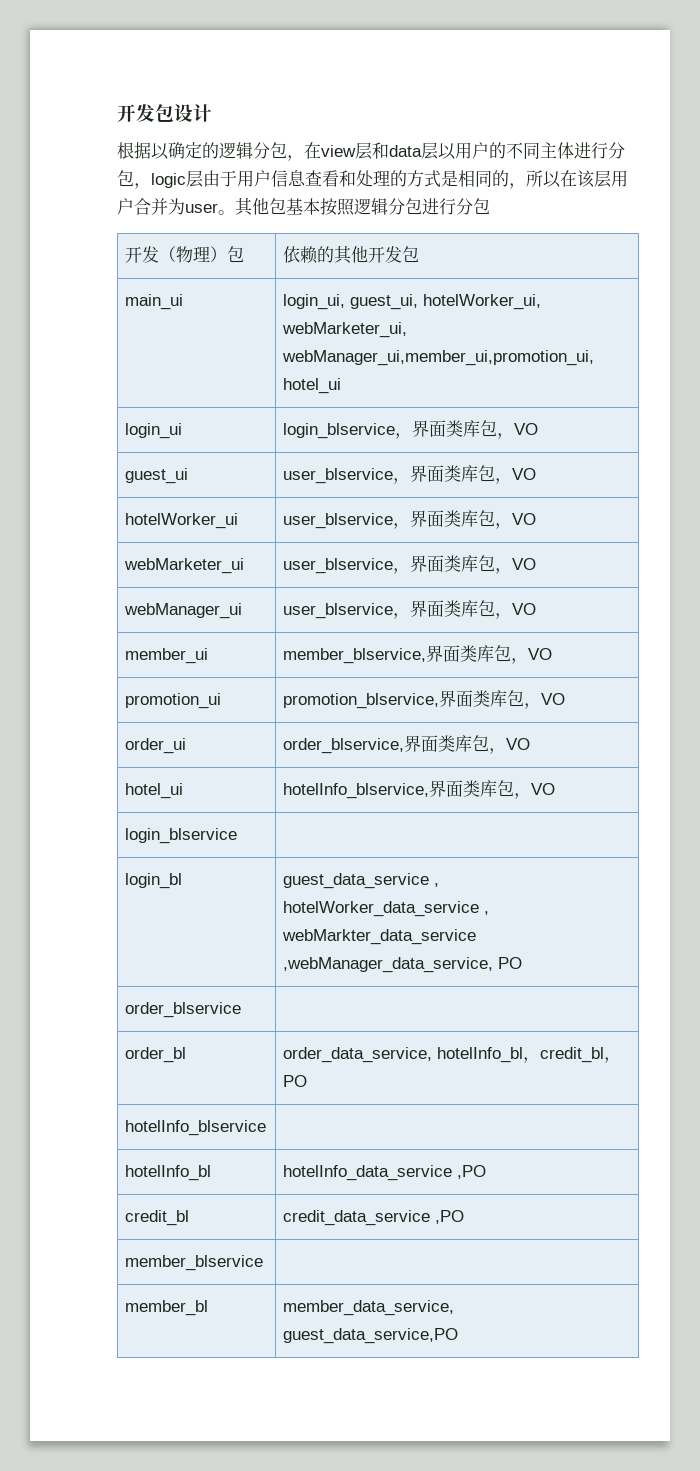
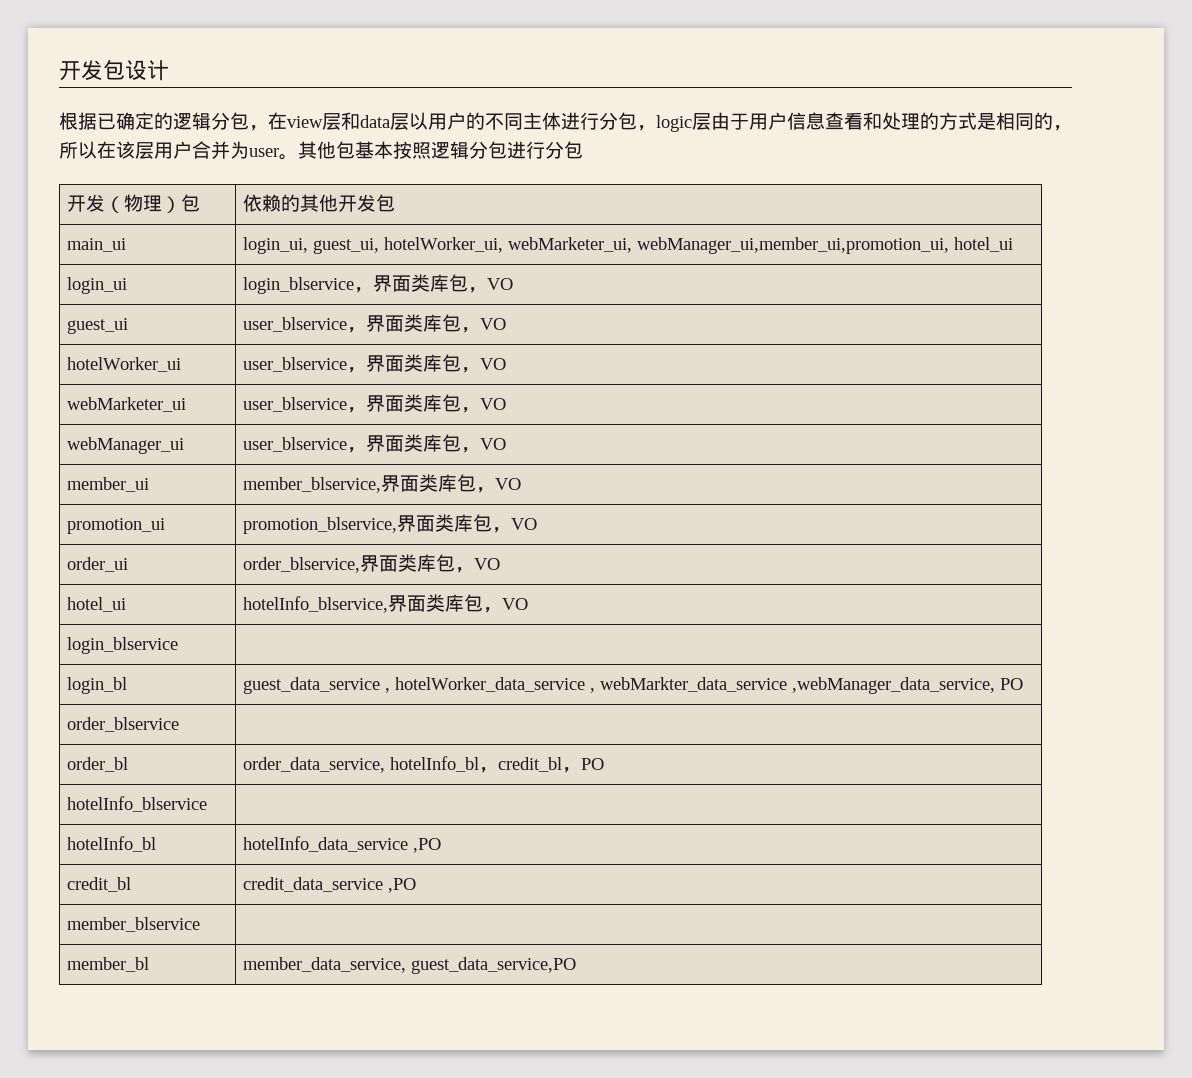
- 根据以确定的逻辑分包，在view层和data层以用户的不同主体进行分包，logic层由于用户信息查看和处理的方式是相同的，所以在该层用户合并为user。
+ 根据已确定的逻辑分包，在view层和data层以用户的不同主体进行分包，logic层由于用户信息查看和处理的方式是相同的，所以在该层用户合并为user。

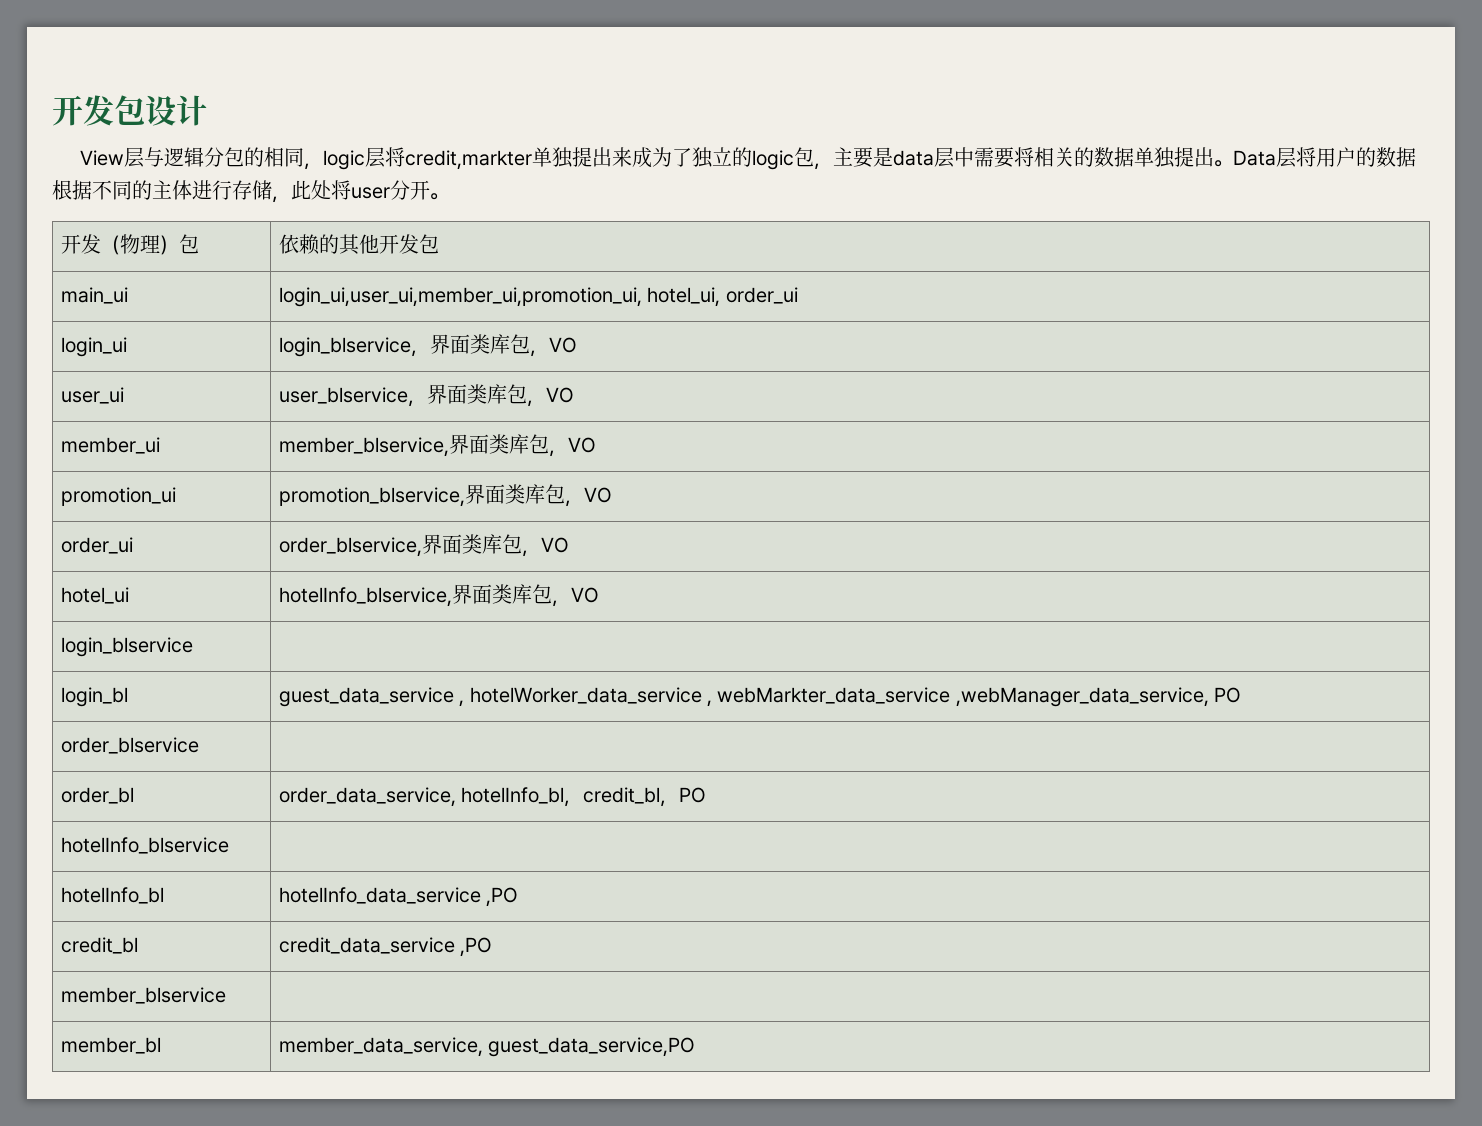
- 根据已确定的逻辑分包，在view层和data层以用户的不同主体进行分包，logic层由于用户信息查看和处理的方式是相同的，所以在该层用户合并为user。其他包基本按照逻辑分包进行分包
+ View层与逻辑分包的相同，logic层将credit,markter单独提出来成为了独立的logic包，主要是data层中需要将相关的数据单独提出。Data层将用户的数据根据不同的主体进行存储，此处将user分开。
- main_ui | login_ui, guest_ui, hotelWorker_ui, webMarketer_ui, webManager_ui,member_ui,promotion_ui, hotel_ui
+ main_ui | login_ui,user_ui,member_ui,promotion_ui, hotel_ui, order_ui
- guest_ui | user_blservice，界面类库包，VO
- hotelWorker_ui | user_blservice，界面类库包，VO
- webMarketer_ui | user_blservice，界面类库包，VO
- webManager_ui | user_blservice，界面类库包，VO
+ user_ui | user_blservice，界面类库包，VO

